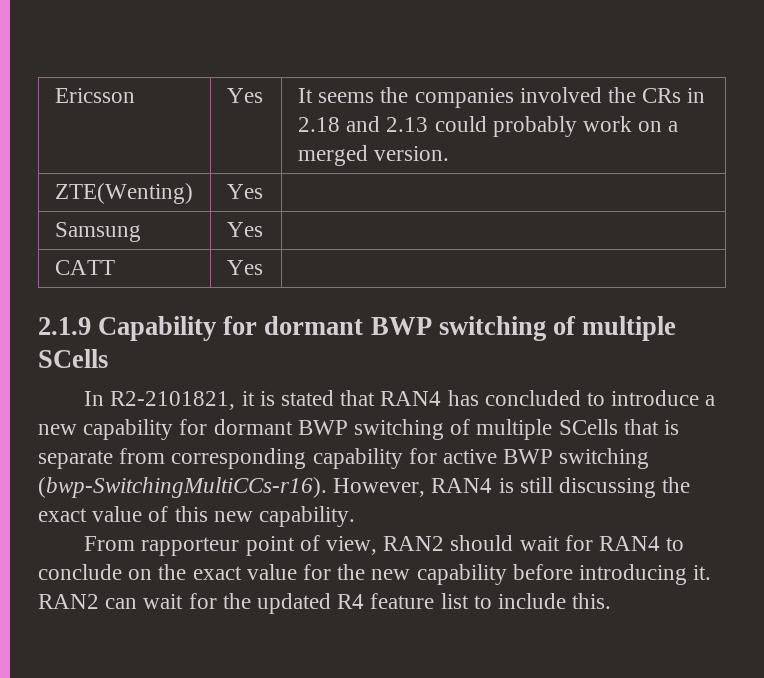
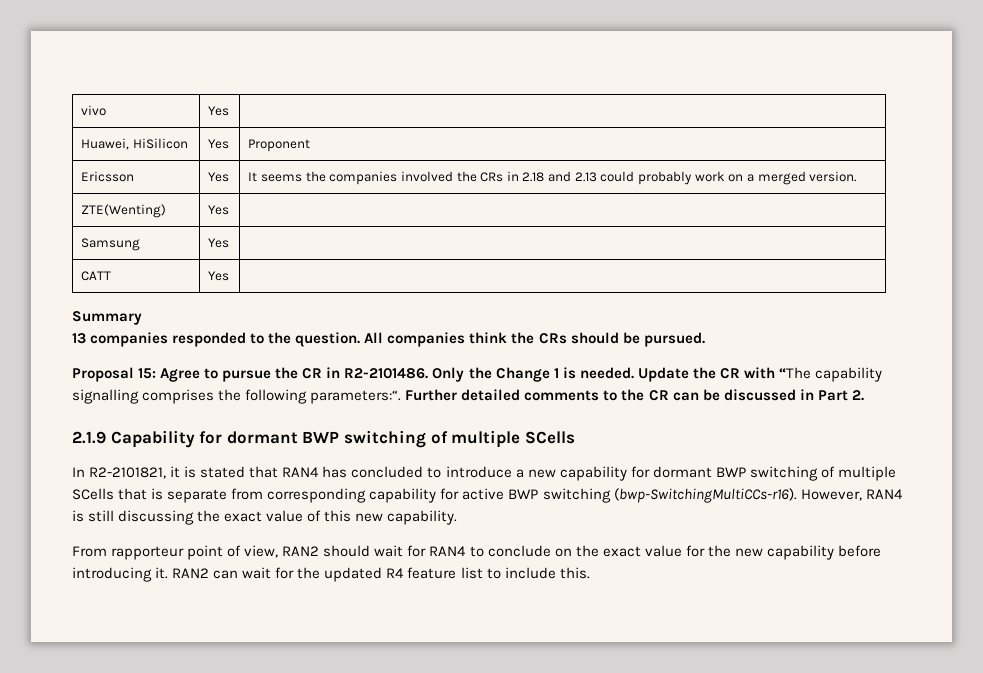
+ vivo | Yes |
+ Huawei, HiSilicon | Yes | Proponent
+ Summary
+ 13 companies responded to the question. All companies think the CRs should be pursued.
+ Proposal 15: Agree to pursue the CR in R2-2101486. Only the Change 1 is needed. Update the CR with “The capability signalling comprises the following parameters:“. Further detailed comments to the CR can be discussed in Part 2.

